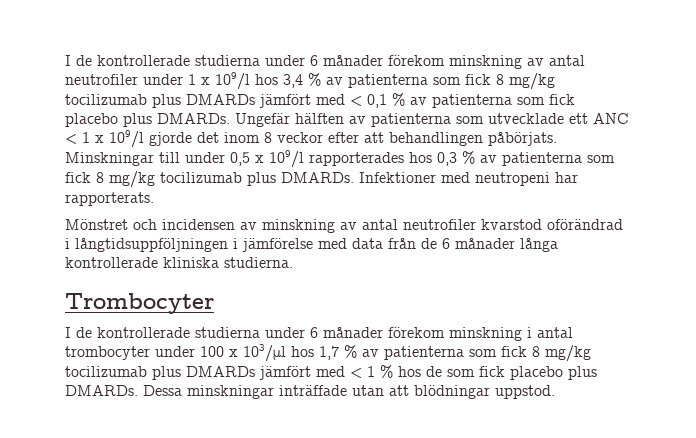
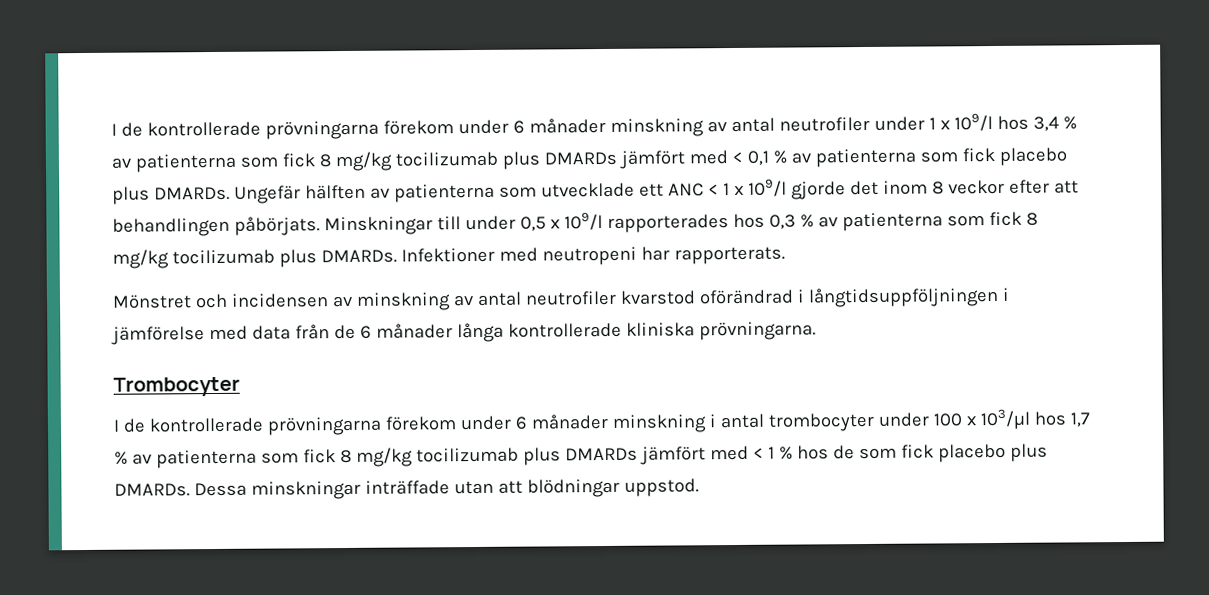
- I de kontrollerade studierna under 6 månader förekom minskning av antal neutrofiler under 1 x 109/l hos 3,4 % av patienterna som fick 8 mg/kg tocilizumab plus DMARDs jämfört med < 0,1 % av patienterna som fick placebo plus DMARDs.
+ I de kontrollerade prövningarna förekom under 6 månader minskning av antal neutrofiler under 1 x 109/l hos 3,4 % av patienterna som fick 8 mg/kg tocilizumab plus DMARDs jämfört med < 0,1 % av patienterna som fick placebo plus DMARDs.
- Mönstret och incidensen av minskning av antal neutrofiler kvarstod oförändrad i långtidsuppföljningen i jämförelse med data från de 6 månader långa kontrollerade kliniska studierna.
+ Mönstret och incidensen av minskning av antal neutrofiler kvarstod oförändrad i långtidsuppföljningen i jämförelse med data från de 6 månader långa kontrollerade kliniska prövningarna.
- I de kontrollerade studierna under 6 månader förekom minskning i antal trombocyter under 100 x 103/μl hos 1,7 % av patienterna som fick 8 mg/kg tocilizumab plus DMARDs jämfört med < 1 % hos de som fick placebo plus DMARDs.
+ I de kontrollerade prövningarna förekom under 6 månader minskning i antal trombocyter under 100 x 103/μl hos 1,7 % av patienterna som fick 8 mg/kg tocilizumab plus DMARDs jämfört med < 1 % hos de som fick placebo plus DMARDs.

